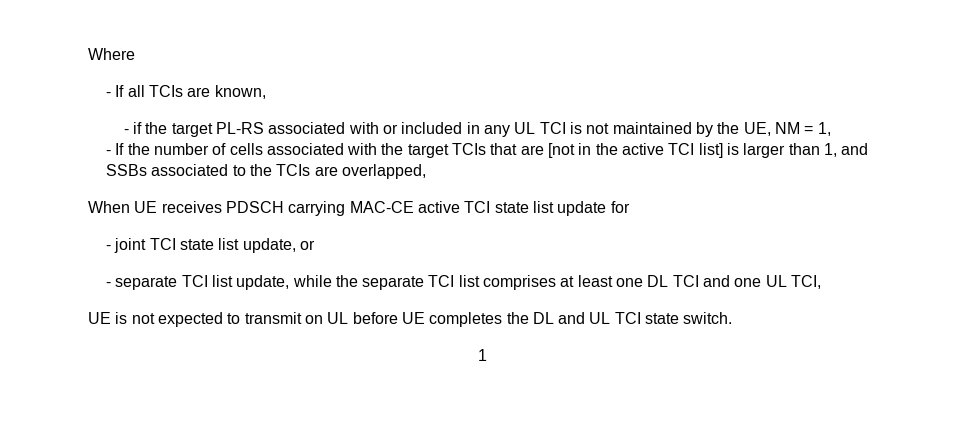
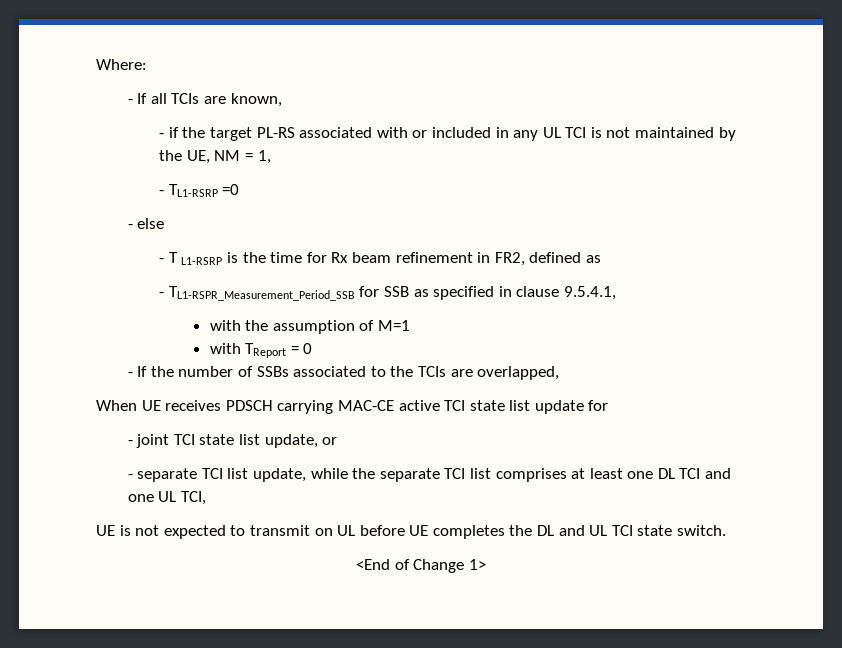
- Where
+ Where:
+ - TL1-RSRP =0
+ - else
+ - T L1-RSRP is the time for Rx beam refinement in FR2, defined as
+ - TL1-RSPR_Measurement_Period_SSB for SSB as specified in clause 9.5.4.1,
+ with the assumption of M=1
+ with TReport = 0
- - If the number of cells associated with the target TCIs that are [not in the active TCI list] is larger than 1, and SSBs associated to the TCIs are overlapped,
+ - If the number of SSBs associated to the TCIs are overlapped,
- 1
+ <End of Change 1>

